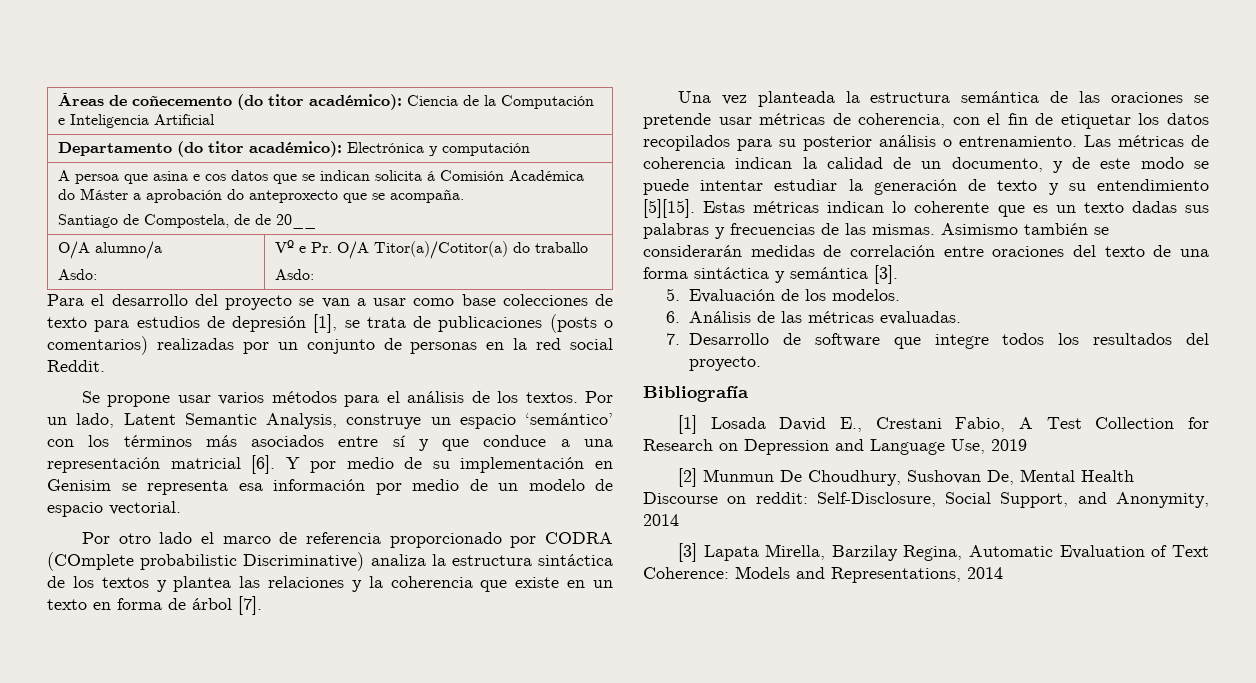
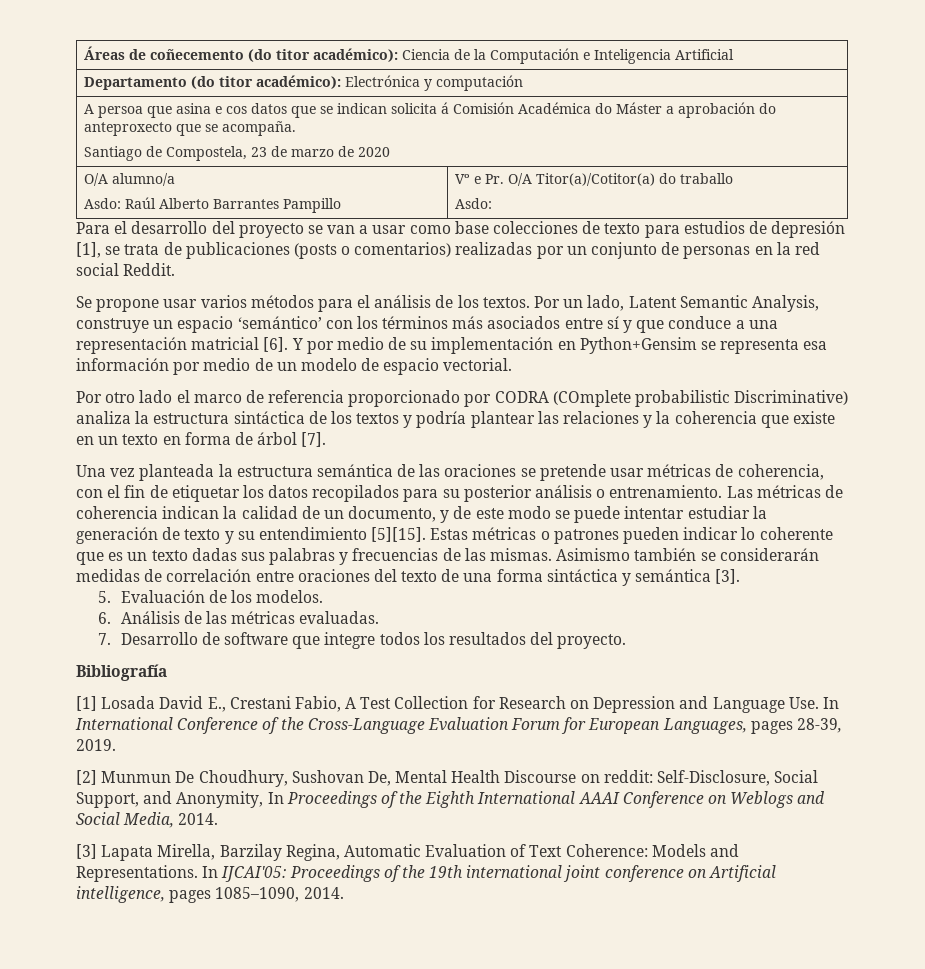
  A persoa que asina e cos datos que se indican solicita á Comisión Académica do Máster a aprobación do anteproxecto que se acompaña.
- Santiago de Compostela, de de 20__
+ Santiago de Compostela, 23 de marzo de 2020
  O/A alumno/a
- Asdo: | Vº e Pr. O/A Titor(a)/Cotitor(a) do traballo
+ Asdo: Raúl Alberto Barrantes Pampillo | Vº e Pr. O/A Titor(a)/Cotitor(a) do traballo
- Y por medio de su implementación en Genisim se representa esa información por medio de un modelo de espacio vectorial.
+ Y por medio de su implementación en Python+Gensim se representa esa información por medio de un modelo de espacio vectorial.
- Por otro lado el marco de referencia proporcionado por CODRA (COmplete probabilistic Discriminative) analiza la estructura sintáctica de los textos y plantea las relaciones y la coherencia que existe en un texto en forma de árbol [7].
+ Por otro lado el marco de referencia proporcionado por CODRA (COmplete probabilistic Discriminative) analiza la estructura sintáctica de los textos y podría plantear las relaciones y la coherencia que existe en un texto en forma de árbol [7].
- Estas métricas indican lo coherente que es un texto dadas sus palabras y frecuencias de las mismas.
+ Estas métricas o patrones pueden indicar lo coherente que es un texto dadas sus palabras y frecuencias de las mismas.
- [1] Losada David E., Crestani Fabio, A Test Collection for Research on Depression and Language Use, 2019
+ [1] Losada David E., Crestani Fabio, A Test Collection for Research on Depression and Language Use. In International Conference of the Cross-Language Evaluation Forum for European Languages, pages 28-39, 2019.
- [2] Munmun De Choudhury, Sushovan De, Mental Health Discourse on reddit: Self-Disclosure, Social Support, and Anonymity, 2014
+ [2] Munmun De Choudhury, Sushovan De, Mental Health Discourse on reddit: Self-Disclosure, Social Support, and Anonymity, In Proceedings of the Eighth International AAAI Conference on Weblogs and Social Media, 2014.
- [3] Lapata Mirella, Barzilay Regina, Automatic Evaluation of Text Coherence: Models and Representations, 2014
+ [3] Lapata Mirella, Barzilay Regina, Automatic Evaluation of Text Coherence: Models and Representations. In IJCAI'05: Proceedings of the 19th international joint conference on Artificial intelligence, pages 1085–1090, 2014.

